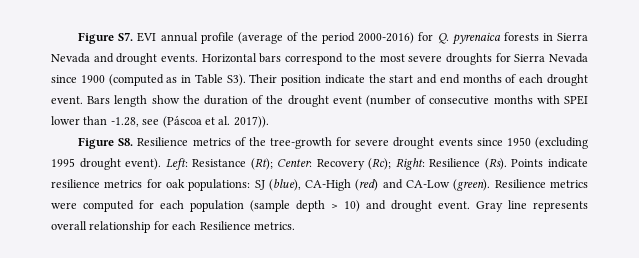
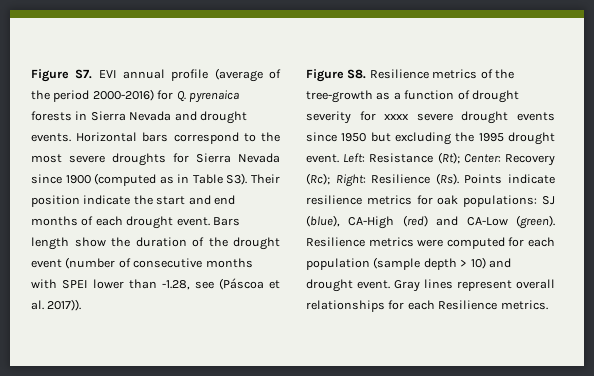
- Figure S8. Resilience metrics of the tree-growth for severe drought events since 1950 (excluding 1995 drought event).
+ Figure S8. Resilience metrics of the tree-growth as a function of drought severity for xxxx severe drought events since 1950 but excluding the 1995 drought event.
- Gray line represents overall relationship for each Resilience metrics.
+ Gray lines represent overall relationships for each Resilience metrics.

